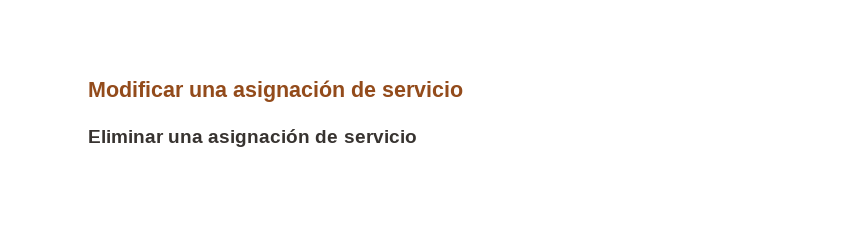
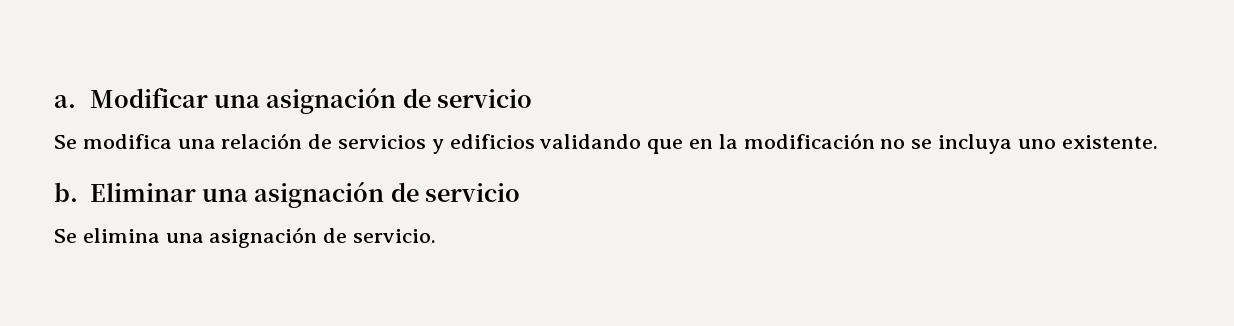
+ a.
+ Se modifica una relación de servicios y edificios validando que en la modificación no se incluya uno existente.
+ b.
+ Se elimina una asignación de servicio.

